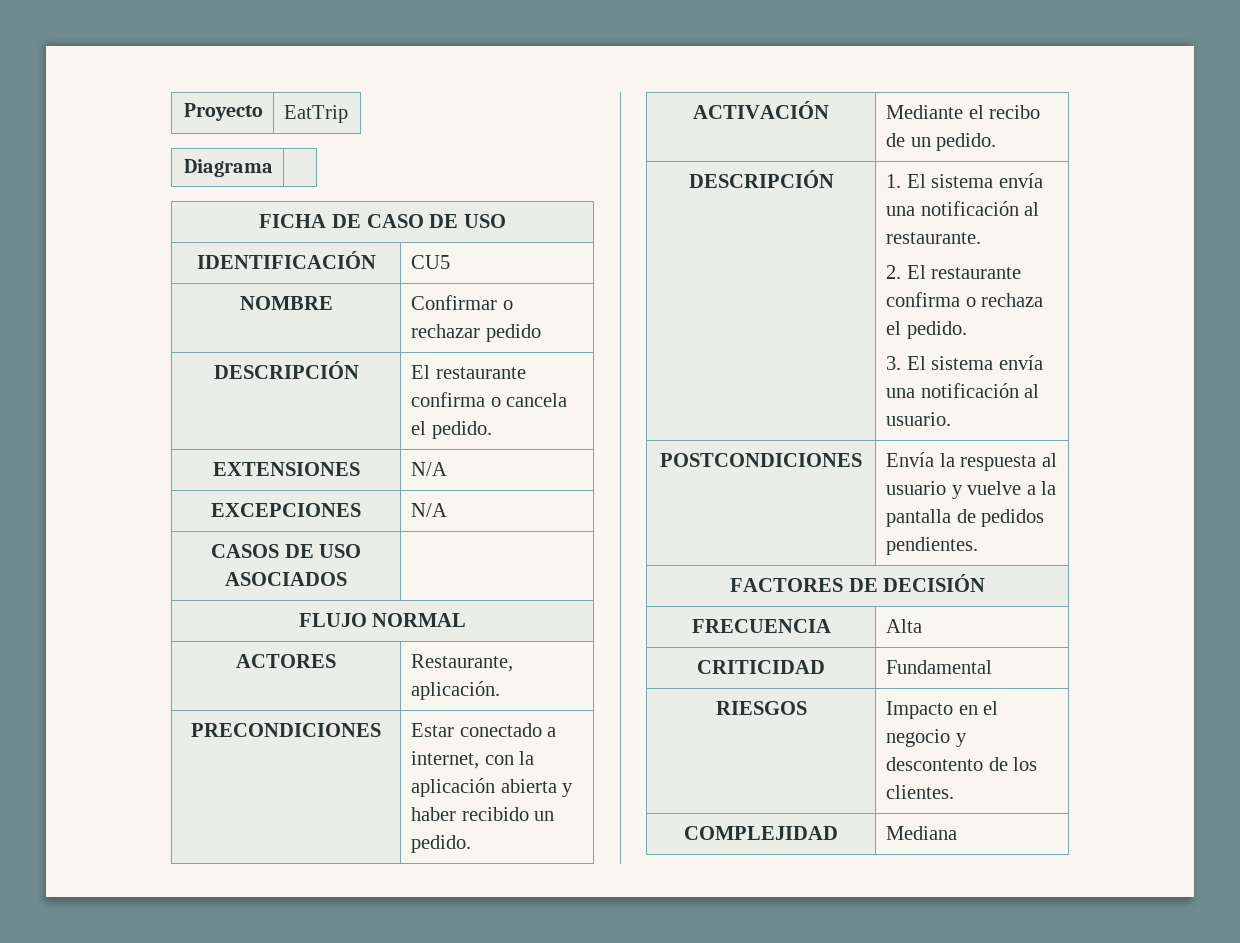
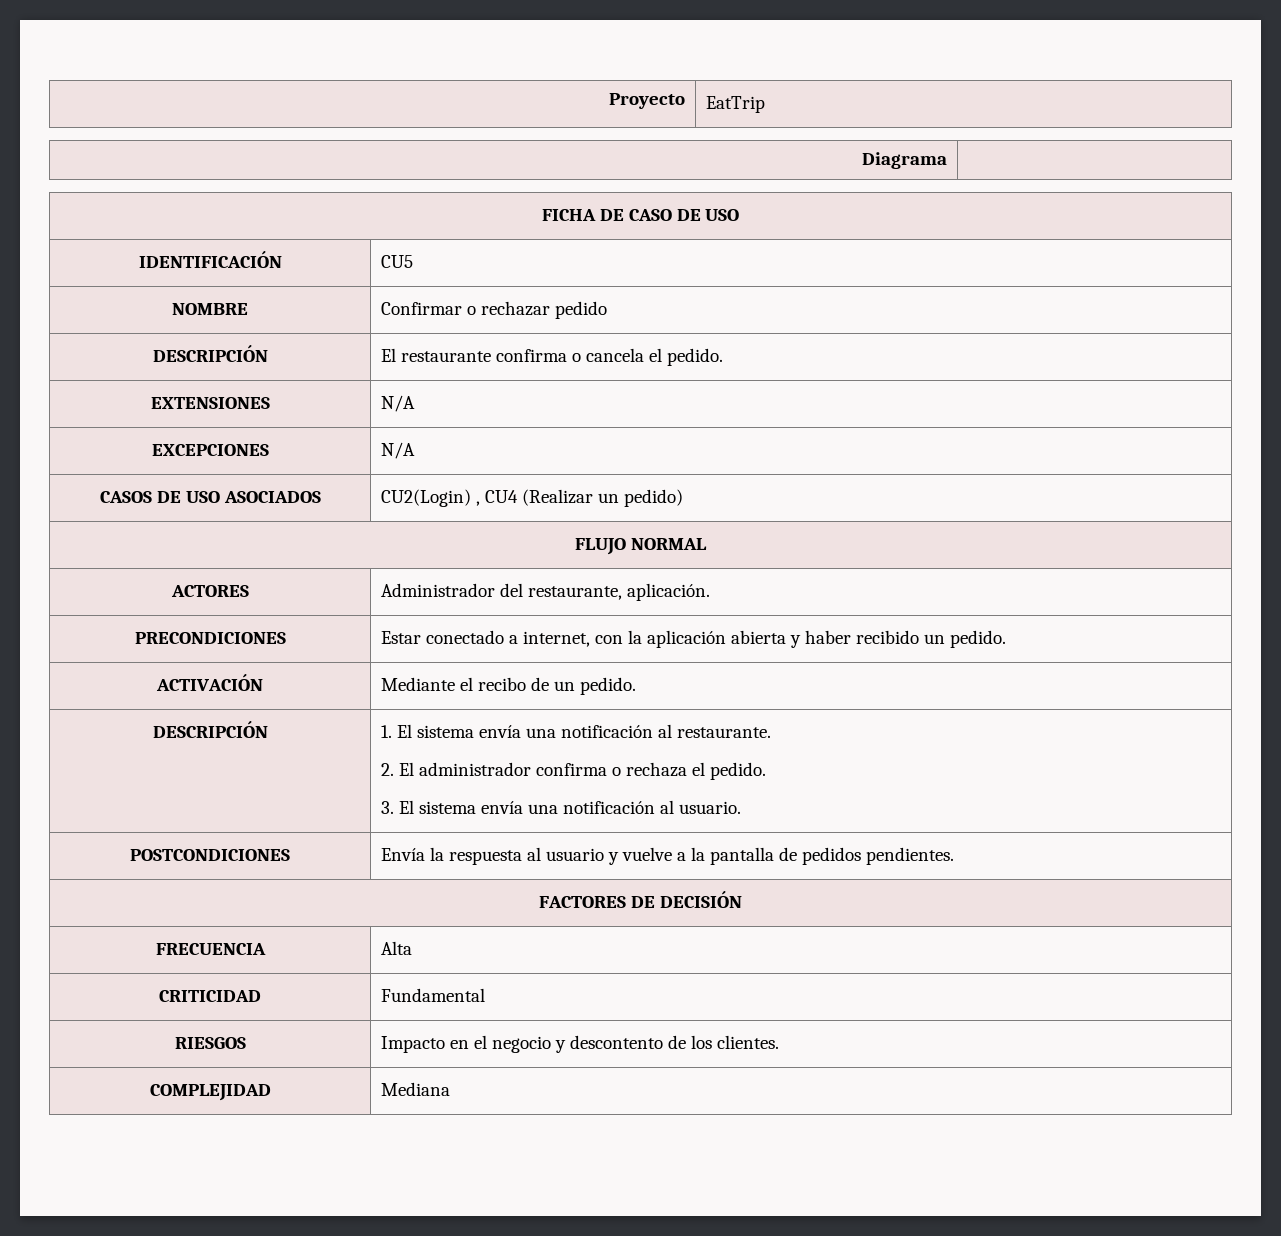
- CASOS DE USO ASOCIADOS |
+ CASOS DE USO ASOCIADOS | CU2(Login) , CU4 (Realizar un pedido)
- ACTORES | Restaurante, aplicación.
+ ACTORES | Administrador del restaurante, aplicación.
  DESCRIPCIÓN | 1. El sistema envía una notificación al restaurante.
- 2. El restaurante confirma o rechaza el pedido.
+ 2. El administrador confirma o rechaza el pedido.

